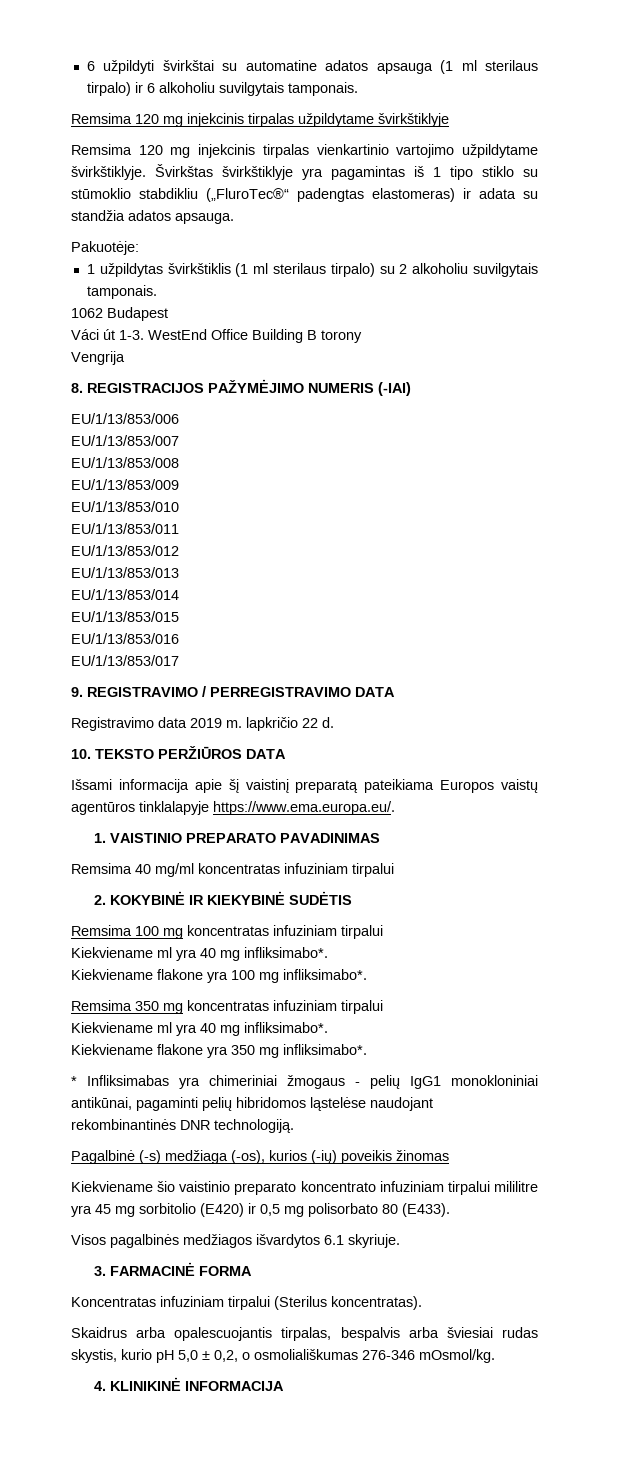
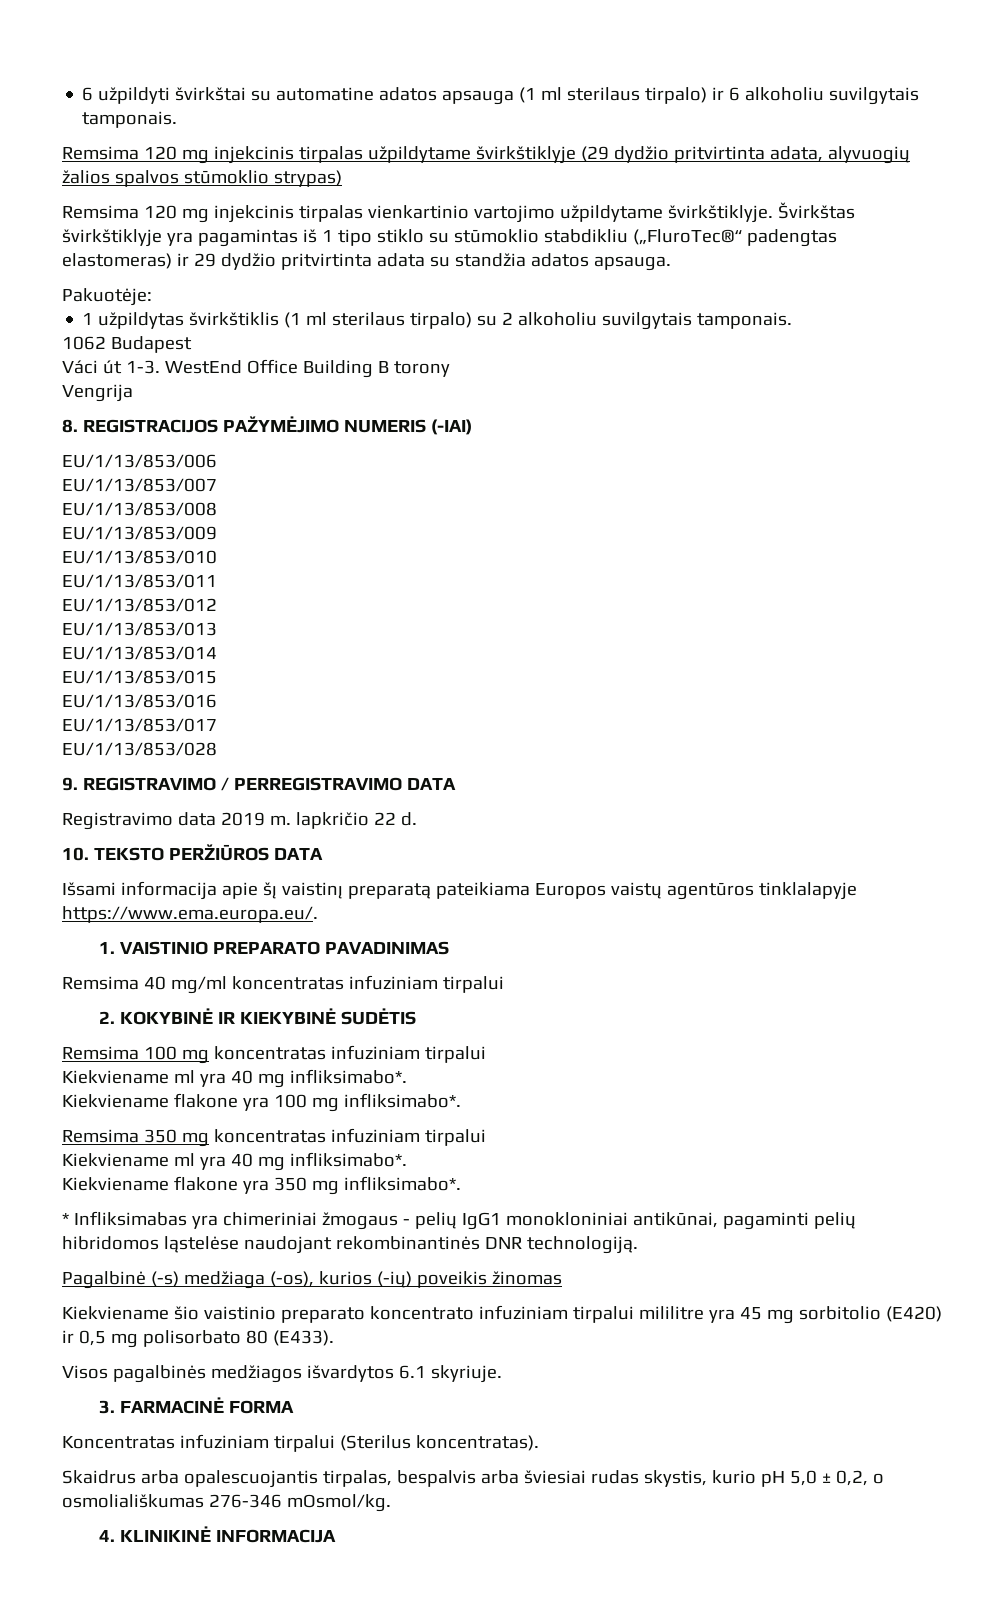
- Remsima 120 mg injekcinis tirpalas užpildytame švirkštiklyje
+ Remsima 120 mg injekcinis tirpalas užpildytame švirkštiklyje (29 dydžio pritvirtinta adata, alyvuogių žalios spalvos stūmoklio strypas)
- Švirkštas švirkštiklyje yra pagamintas iš 1 tipo stiklo su stūmoklio stabdikliu („FluroTec®“ padengtas elastomeras) ir adata su standžia adatos apsauga.
+ Švirkštas švirkštiklyje yra pagamintas iš 1 tipo stiklo su stūmoklio stabdikliu („FluroTec®“ padengtas elastomeras) ir 29 dydžio pritvirtinta adata su standžia adatos apsauga.
+ EU/1/13/853/028

